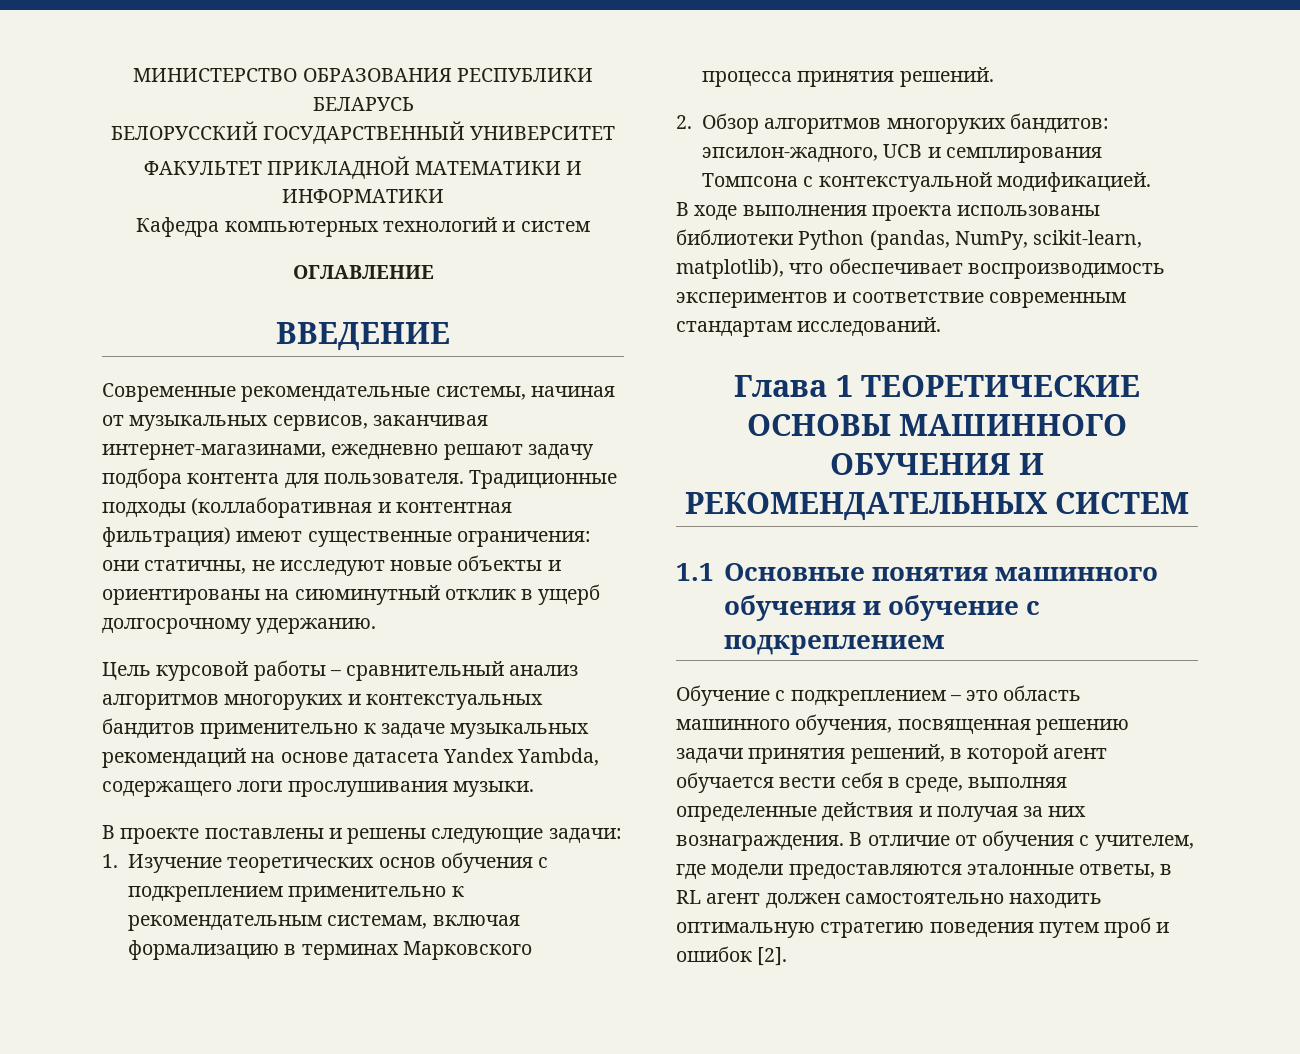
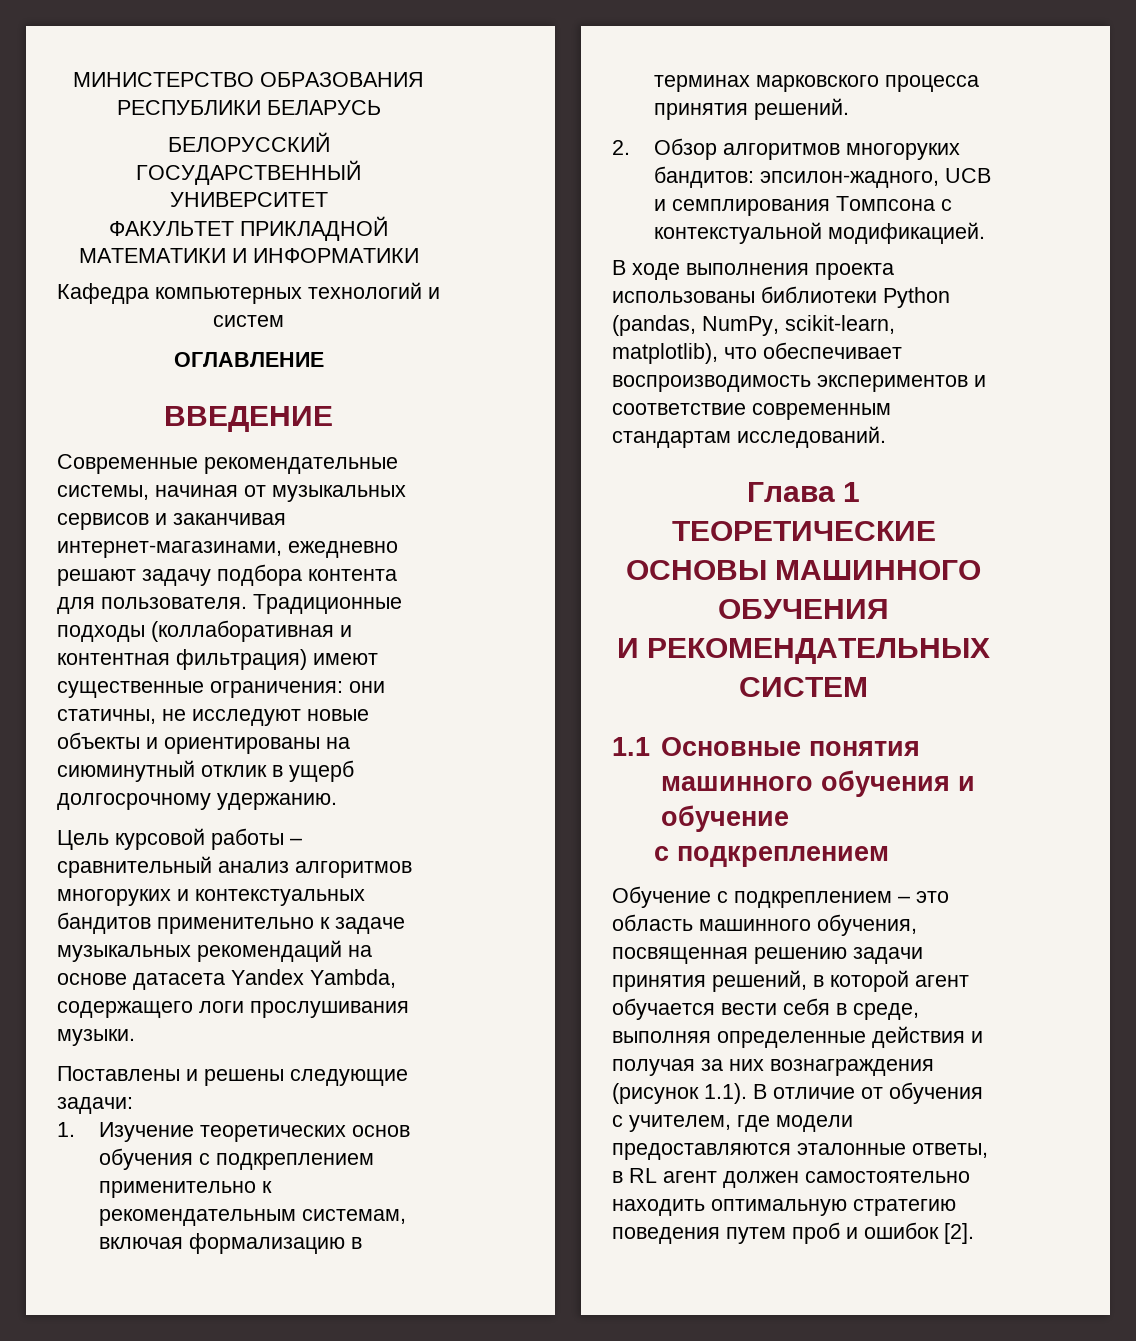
- Современные рекомендательные системы, начиная от музыкальных сервисов, заканчивая интернет-магазинами, ежедневно решают задачу подбора контента для пользователя.
+ Современные рекомендательные системы, начиная от музыкальных сервисов и заканчивая интернет-магазинами, ежедневно решают задачу подбора контента для пользователя.
- В проекте поставлены и решены следующие задачи:
+ Поставлены и решены следующие задачи:
- 1. Изучение теоретических основ обучения с подкреплением применительно к рекомендательным системам, включая формализацию в терминах Марковского процесса принятия решений.
+ 1. Изучение теоретических основ обучения с подкреплением применительно к рекомендательным системам, включая формализацию в терминах марковского процесса принятия решений.
- Глава 1 ТЕОРЕТИЧЕСКИЕ ОСНОВЫ МАШИННОГО ОБУЧЕНИЯ И РЕКОМЕНДАТЕЛЬНЫХ СИСТЕМ
+ Глава 1 ТЕОРЕТИЧЕСКИЕ ОСНОВЫ МАШИННОГО ОБУЧЕНИЯ
+ И РЕКОМЕНДАТЕЛЬНЫХ СИСТЕМ
- 1.1 Основные понятия машинного обучения и обучение с подкреплением
+ 1.1 Основные понятия машинного обучения и обучение
+ с подкреплением
- Обучение с подкреплением – это область машинного обучения, посвященная решению задачи принятия решений, в которой агент обучается вести себя в среде, выполняя определенные действия и получая за них вознаграждения. В отличие от обучения с учителем, где модели предоставляются эталонные ответы, в RL агент должен самостоятельно находить оптимальную стратегию поведения путем проб и ошибок [2].
+ Обучение с подкреплением – это область машинного обучения, посвященная решению задачи принятия решений, в которой агент обучается вести себя в среде, выполняя определенные действия и получая за них вознаграждения (рисунок 1.1). В отличие от обучения с учителем, где модели предоставляются эталонные ответы, в RL агент должен самостоятельно находить оптимальную стратегию поведения путем проб и ошибок [2].

